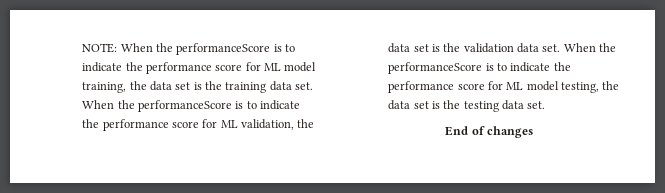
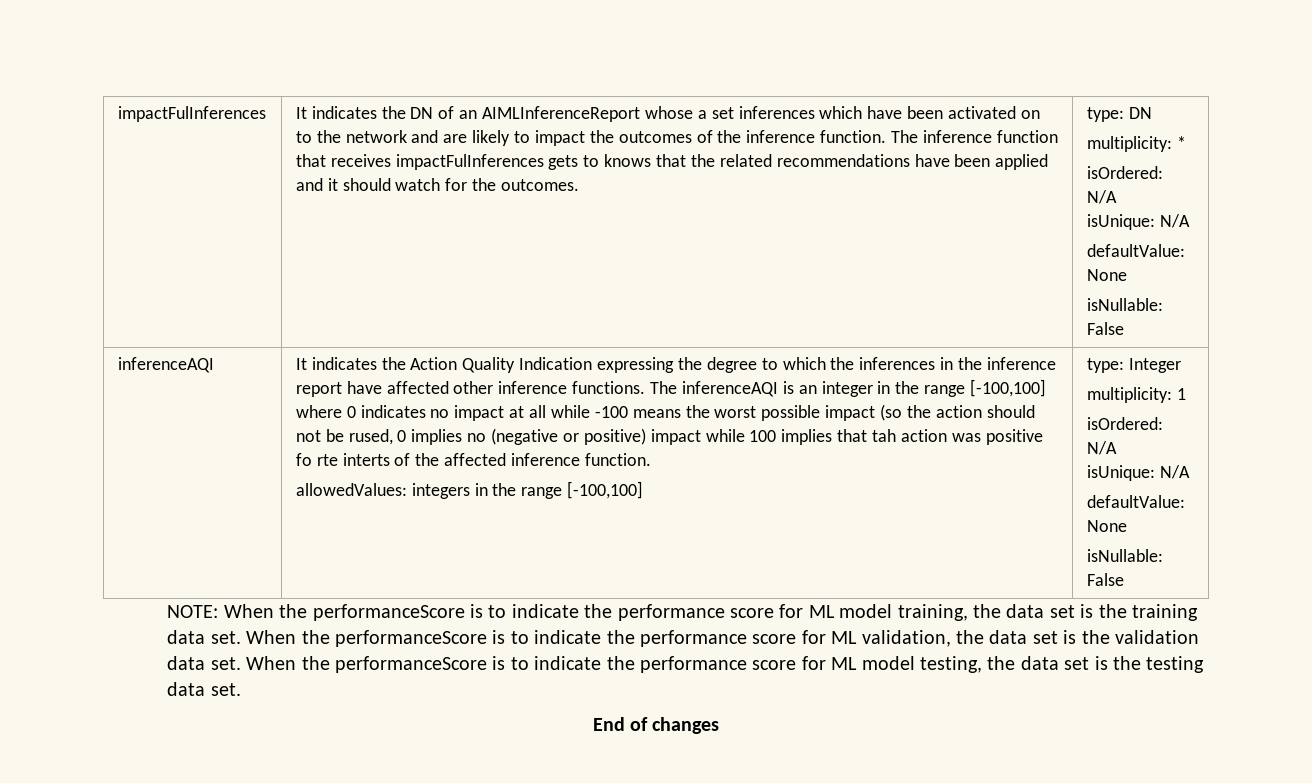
+ impactFulInferences | It indicates the DN of an AIMLInferenceReport whose a set inferences which have been activated on to the network and are likely to impact the outcomes of the inference function. The inference function that receives impactFulInferences gets to knows that the related recommendations have been applied and it should watch for the outcomes. | type: DN
+ multiplicity: *
+ isOrdered: N/A
+ isUnique: N/A
+ defaultValue: None
+ isNullable: False
+ inferenceAQI | It indicates the Action Quality Indication expressing the degree to which the inferences in the inference report have affected other inference functions. The inferenceAQI is an integer in the range [-100,100] where 0 indicates no impact at all while -100 means the worst possible impact (so the action should not be rused, 0 implies no (negative or positive) impact while 100 implies that tah action was positive fo rte interts of the affected inference function.
+ allowedValues: integers in the range [-100,100] | type: Integer
+ multiplicity: 1
+ isOrdered: N/A
+ isUnique: N/A
+ defaultValue: None
+ isNullable: False

